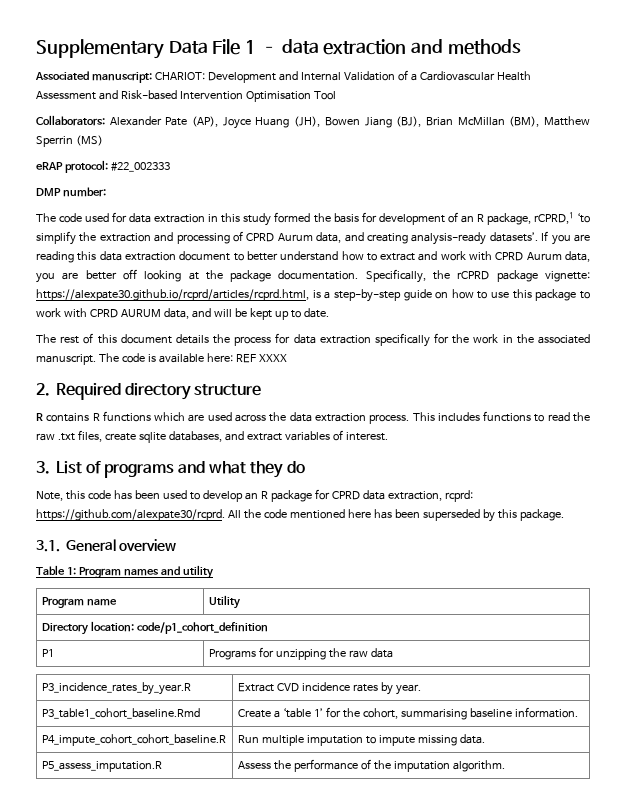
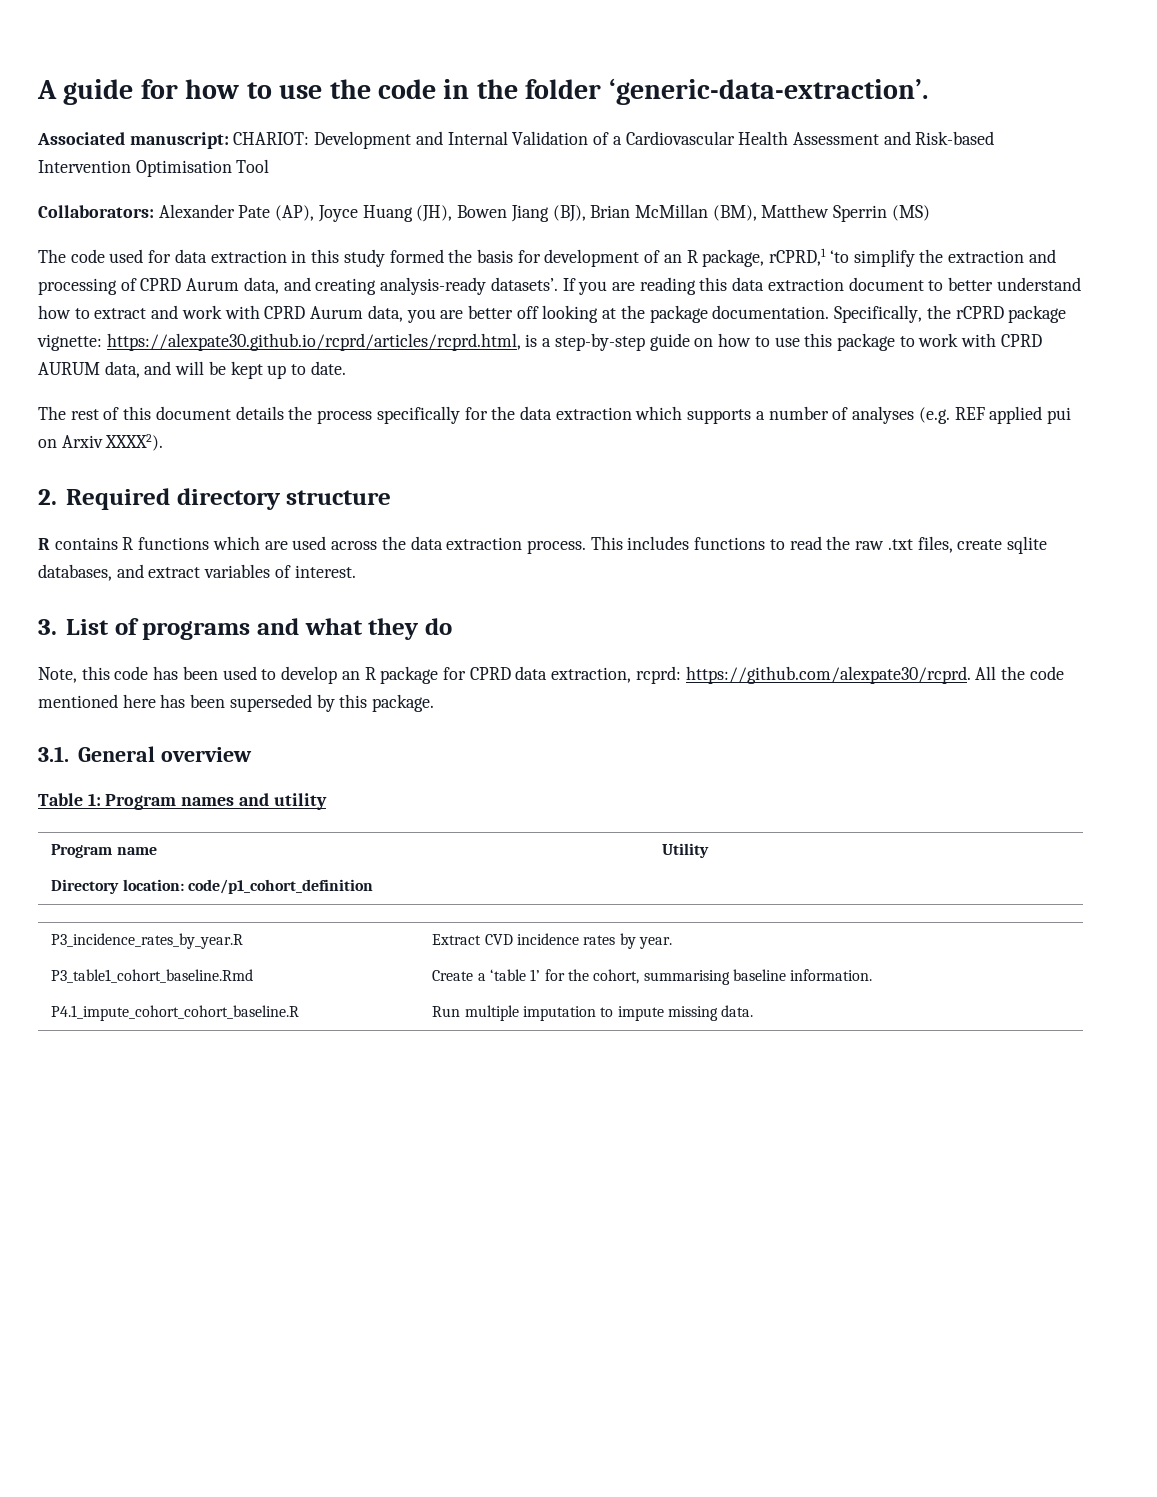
- Supplementary Data File 1 – data extraction and methods
+ A guide for how to use the code in the folder ‘generic-data-extraction’.
- eRAP protocol: #22_002333
- DMP number:
- The rest of this document details the process for data extraction specifically for the work in the associated manuscript. The code is available here: REF XXXX
+ The rest of this document details the process specifically for the data extraction which supports a number of analyses (e.g. REF applied pui on Arxiv XXXX2).
- P1 | Programs for unzipping the raw data
- P4_impute_cohort_cohort_baseline.R | Run multiple imputation to impute missing data.
+ P4.1_impute_cohort_cohort_baseline.R | Run multiple imputation to impute missing data.
- P5_assess_imputation.R | Assess the performance of the imputation algorithm.

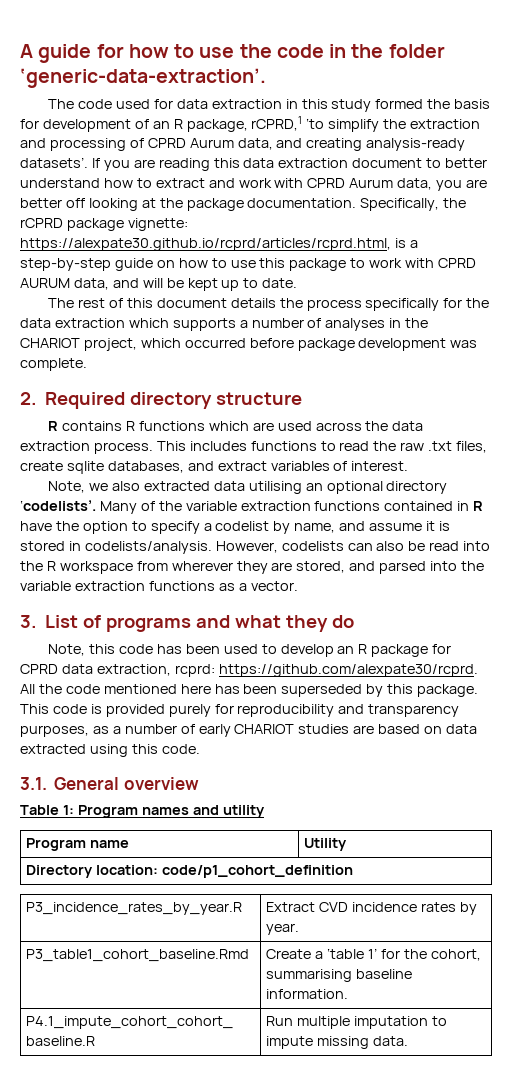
- Associated manuscript: CHARIOT: Development and Internal Validation of a Cardiovascular Health Assessment and Risk-based Intervention Optimisation Tool
- Collaborators: Alexander Pate (AP), Joyce Huang (JH), Bowen Jiang (BJ), Brian McMillan (BM), Matthew Sperrin (MS)
- The rest of this document details the process specifically for the data extraction which supports a number of analyses (e.g. REF applied pui on Arxiv XXXX2).
+ The rest of this document details the process specifically for the data extraction which supports a number of analyses in the CHARIOT project, which occurred before package development was complete.
+ Note, we also extracted data utilising an optional directory ‘codelists’. Many of the variable extraction functions contained in R have the option to specify a codelist by name, and assume it is stored in codelists/analysis. However, codelists can also be read into the R workspace from wherever they are stored, and parsed into the variable extraction functions as a vector.
+ This code is provided purely for reproducibility and transparency purposes, as a number of early CHARIOT studies are based on data extracted using this code.

